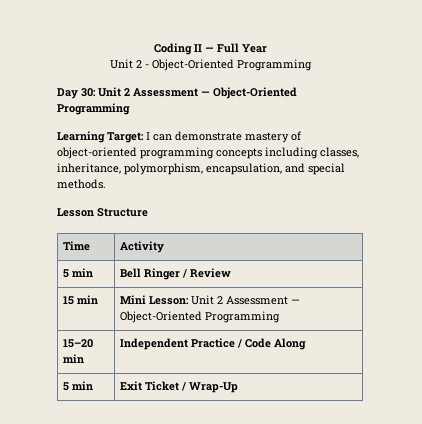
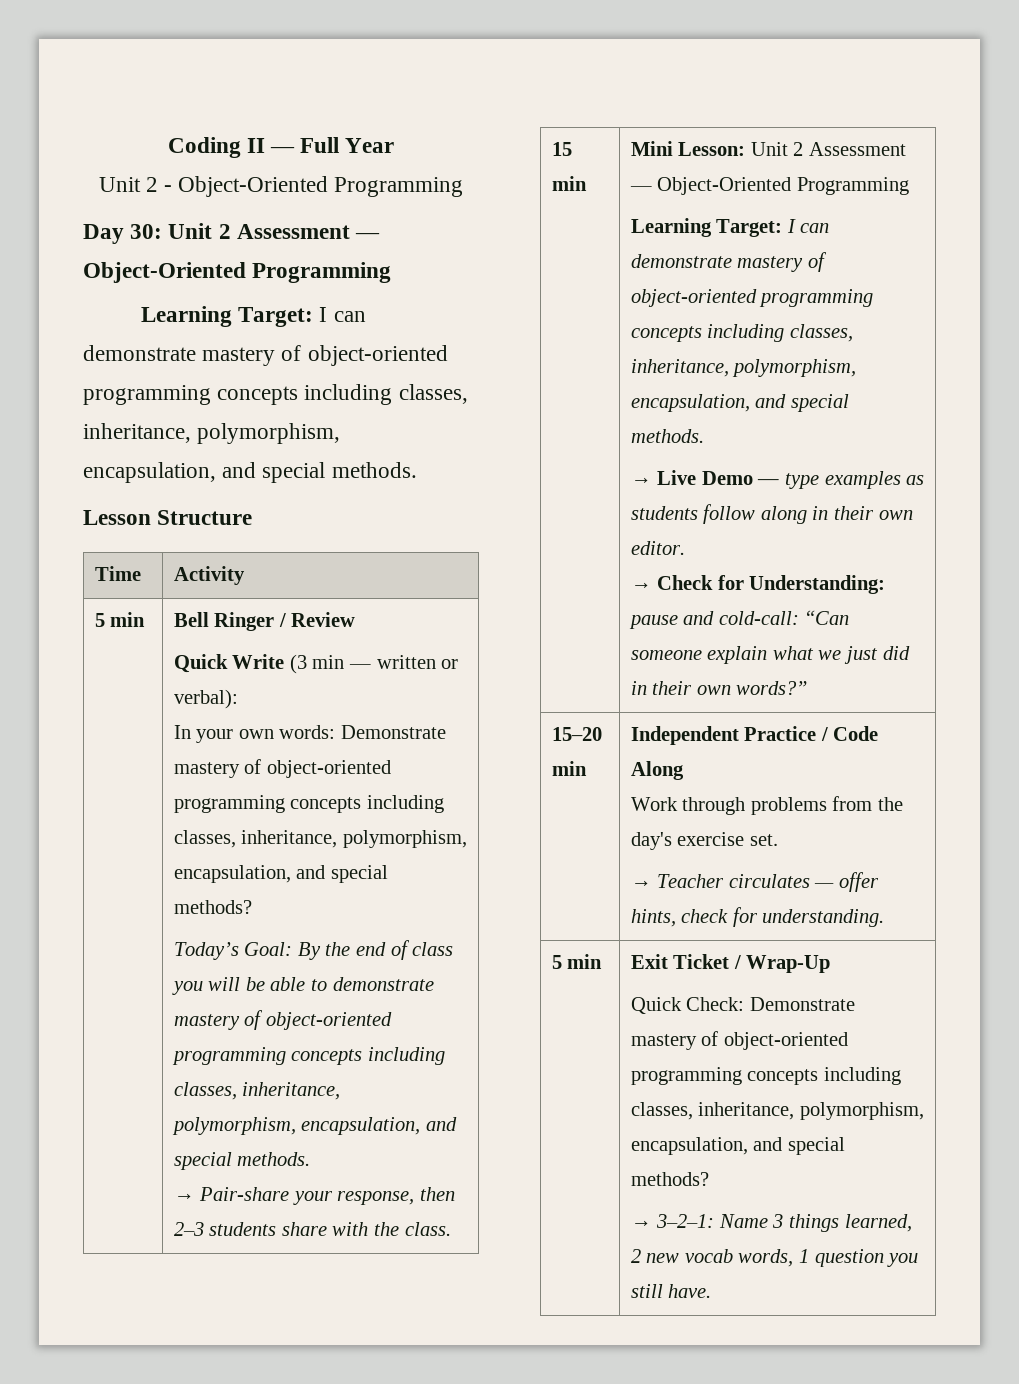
+ Quick Write (3 min — written or verbal):
+ In your own words: Demonstrate mastery of object-oriented programming concepts including classes, inheritance, polymorphism, encapsulation, and special methods?
+ Today’s Goal: By the end of class you will be able to demonstrate mastery of object-oriented programming concepts including classes, inheritance, polymorphism, encapsulation, and special methods.
+ → Pair-share your response, then 2–3 students share with the class.
  Mini Lesson: Unit 2 Assessment — Object-Oriented Programming
+ Learning Target: I can demonstrate mastery of object-oriented programming concepts including classes, inheritance, polymorphism, encapsulation, and special methods.
+ → Live Demo — type examples as students follow along in their own editor.
+ → Check for Understanding: pause and cold-call: “Can someone explain what we just did in their own words?”
  15–20 min | Independent Practice / Code Along
+ Work through problems from the day's exercise set.
+ → Teacher circulates — offer hints, check for understanding.
  5 min | Exit Ticket / Wrap-Up
+ Quick Check: Demonstrate mastery of object-oriented programming concepts including classes, inheritance, polymorphism, encapsulation, and special methods?
+ → 3–2–1: Name 3 things learned, 2 new vocab words, 1 question you still have.

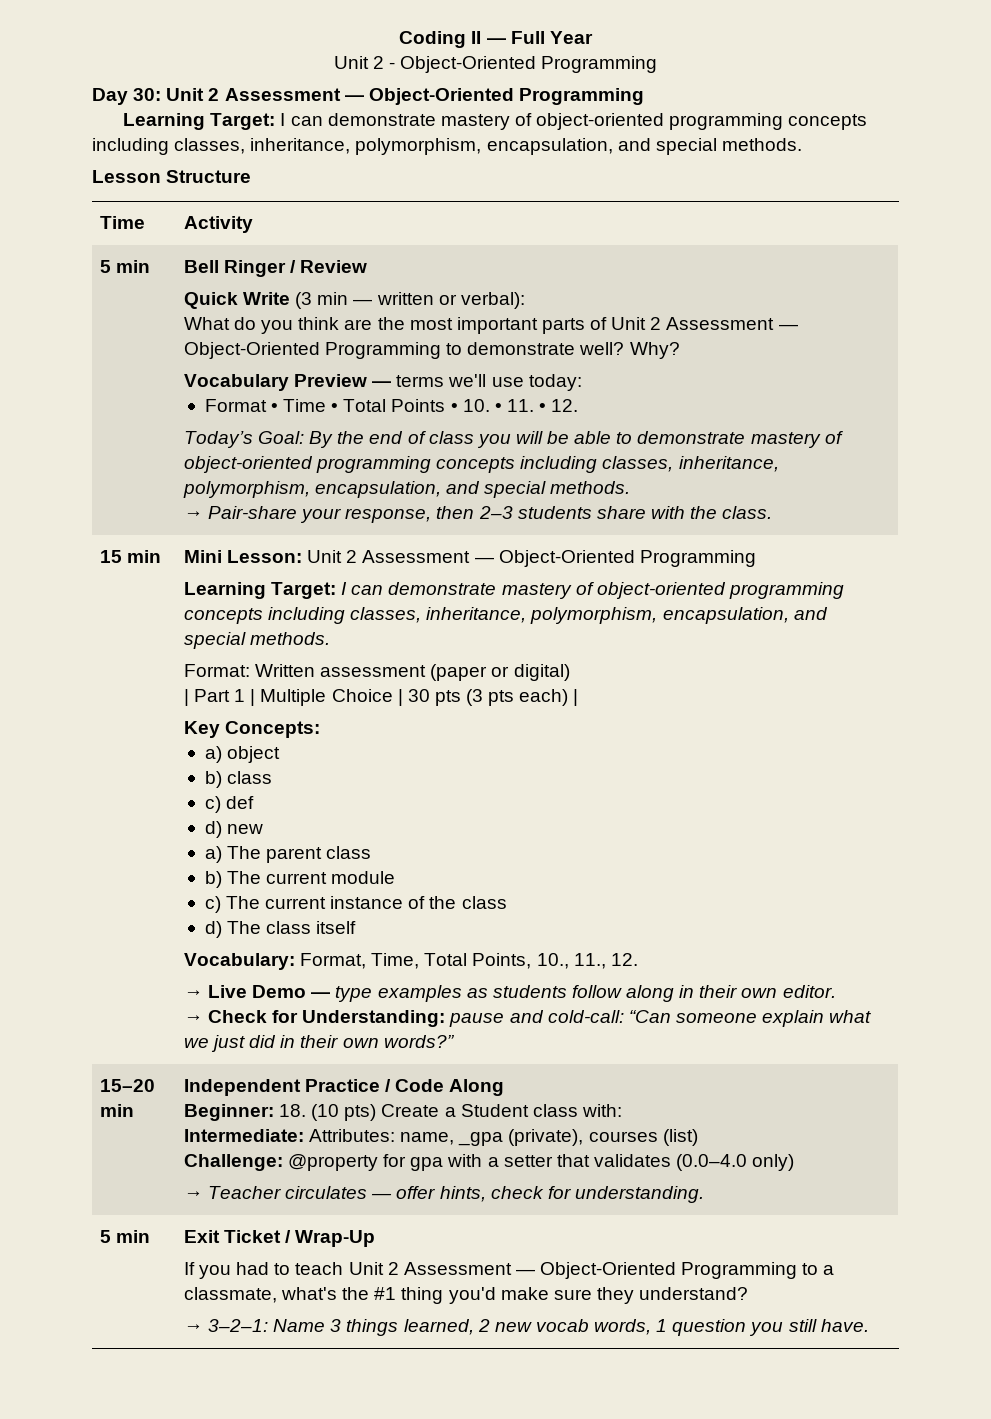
- In your own words: Demonstrate mastery of object-oriented programming concepts including classes, inheritance, polymorphism, encapsulation, and special methods?
+ What do you think are the most important parts of Unit 2 Assessment — Object-Oriented Programming to demonstrate well? Why?
+ Vocabulary Preview — terms we'll use today:
+ Format • Time • Total Points • 10. • 11. • 12.
+ Format: Written assessment (paper or digital)
+ | Part 1 | Multiple Choice | 30 pts (3 pts each) |
+ Key Concepts:
+ a) object
+ b) class
+ c) def
+ d) new
+ a) The parent class
+ b) The current module
+ c) The current instance of the class
+ d) The class itself
+ Vocabulary: Format, Time, Total Points, 10., 11., 12.
- Work through problems from the day's exercise set.
+ Beginner: 18. (10 pts) Create a Student class with:
+ Intermediate: Attributes: name, _gpa (private), courses (list)
+ Challenge: @property for gpa with a setter that validates (0.0–4.0 only)
- Quick Check: Demonstrate mastery of object-oriented programming concepts including classes, inheritance, polymorphism, encapsulation, and special methods?
+ If you had to teach Unit 2 Assessment — Object-Oriented Programming to a classmate, what's the #1 thing you'd make sure they understand?

